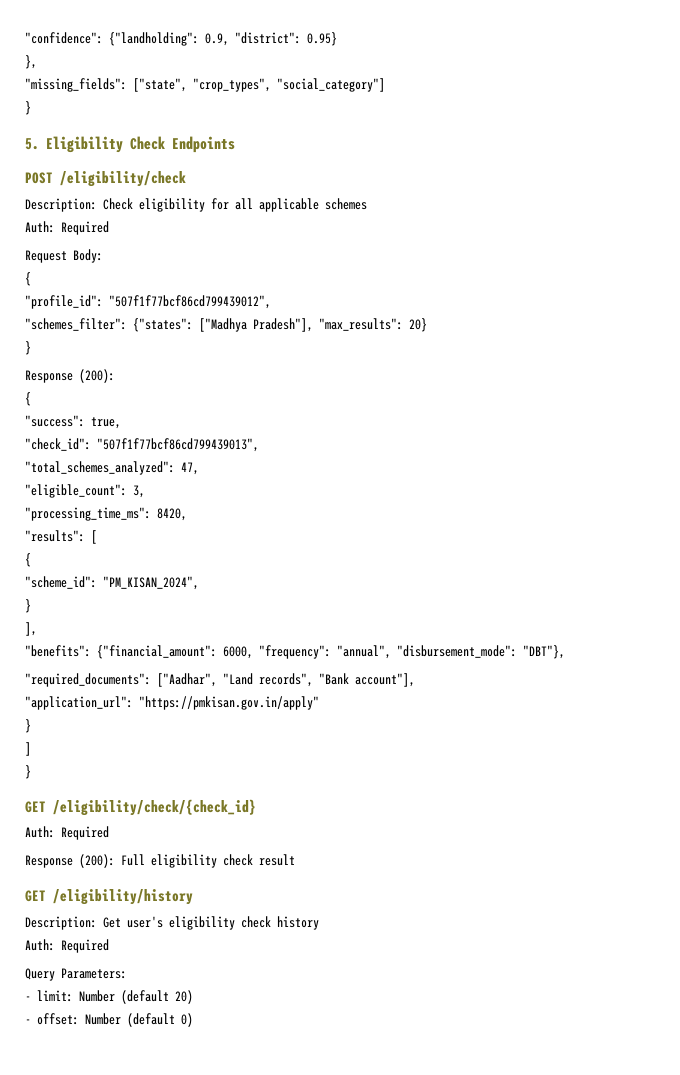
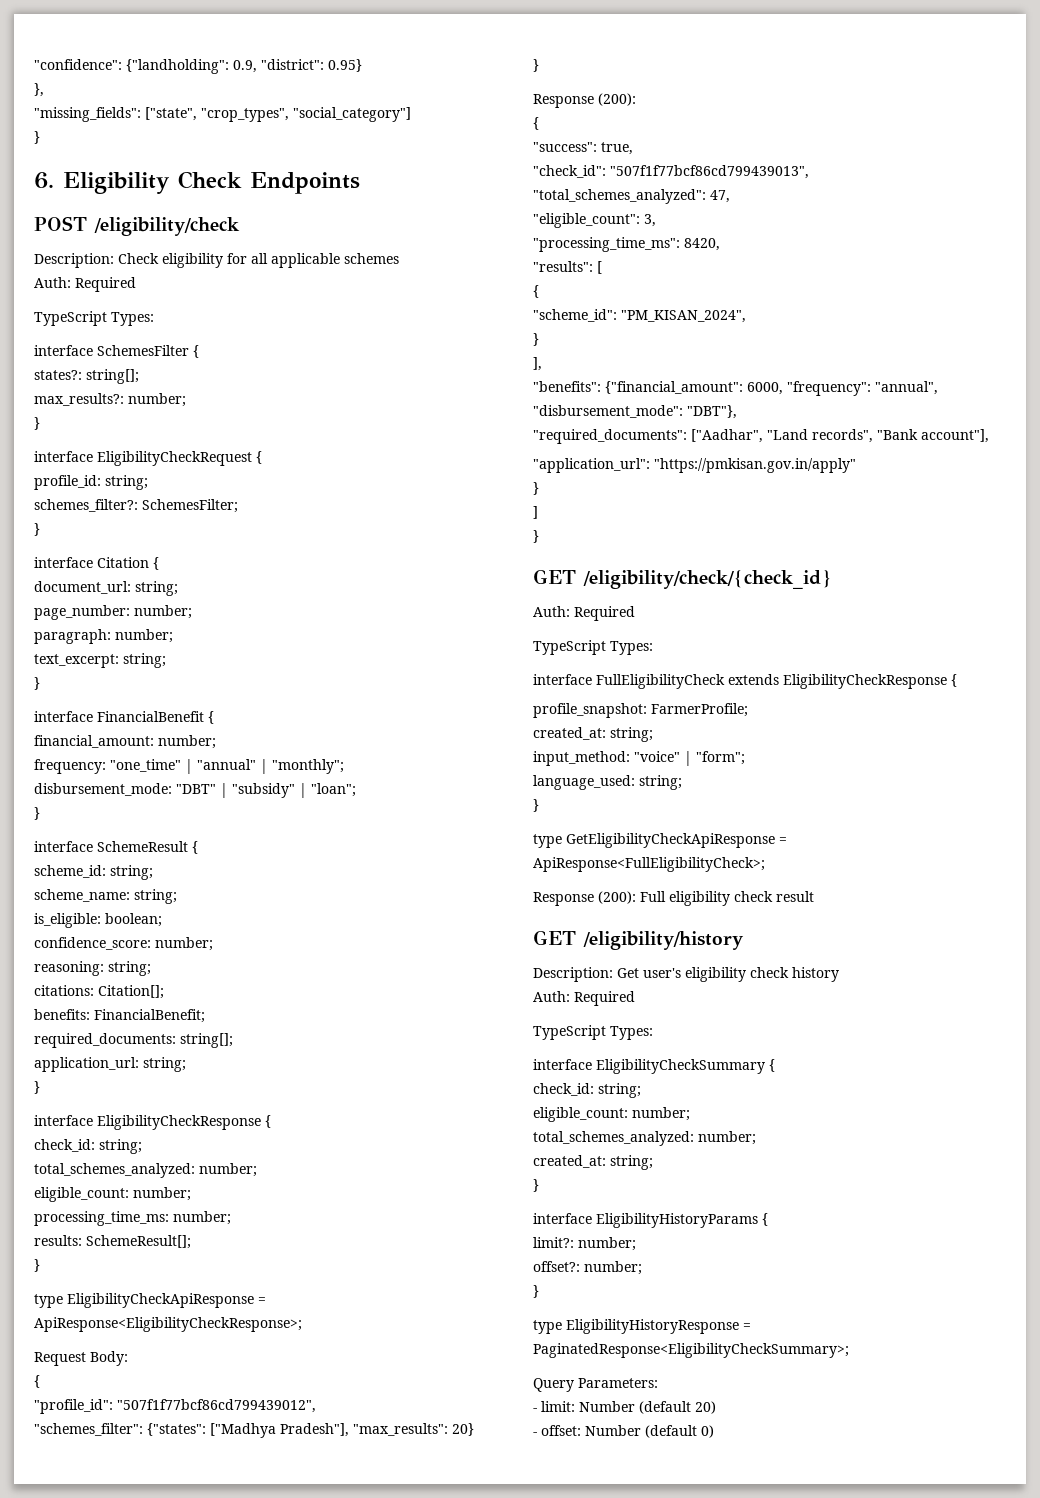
- 5. Eligibility Check Endpoints
+ 6. Eligibility Check Endpoints
  Description: Check eligibility for all applicable schemes
  Auth: Required
+ TypeScript Types:
+ interface SchemesFilter {
+ states?: string[];
+ max_results?: number;
+ }
+ interface EligibilityCheckRequest {
+ profile_id: string;
+ schemes_filter?: SchemesFilter;
+ }
+ interface Citation {
+ document_url: string;
+ page_number: number;
+ paragraph: number;
+ text_excerpt: string;
+ }
+ interface FinancialBenefit {
+ financial_amount: number;
+ frequency: "one_time" | "annual" | "monthly";
+ disbursement_mode: "DBT" | "subsidy" | "loan";
+ }
+ interface SchemeResult {
+ scheme_id: string;
+ scheme_name: string;
+ is_eligible: boolean;
+ confidence_score: number;
+ reasoning: string;
+ citations: Citation[];
+ benefits: FinancialBenefit;
+ required_documents: string[];
+ application_url: string;
+ }
+ interface EligibilityCheckResponse {
+ check_id: string;
+ total_schemes_analyzed: number;
+ eligible_count: number;
+ processing_time_ms: number;
+ results: SchemeResult[];
+ }
+ type EligibilityCheckApiResponse = ApiResponse<EligibilityCheckResponse>;
  GET /eligibility/check/{check_id}
  Auth: Required
+ TypeScript Types:
+ interface FullEligibilityCheck extends EligibilityCheckResponse {
+ profile_snapshot: FarmerProfile;
+ created_at: string;
+ input_method: "voice" | "form";
+ language_used: string;
+ }
+ type GetEligibilityCheckApiResponse = ApiResponse<FullEligibilityCheck>;
  Description: Get user's eligibility check history
  Auth: Required
+ TypeScript Types:
+ interface EligibilityCheckSummary {
+ check_id: string;
+ eligible_count: number;
+ total_schemes_analyzed: number;
+ created_at: string;
+ }
+ interface EligibilityHistoryParams {
+ limit?: number;
+ offset?: number;
+ }
+ type EligibilityHistoryResponse = PaginatedResponse<EligibilityCheckSummary>;

